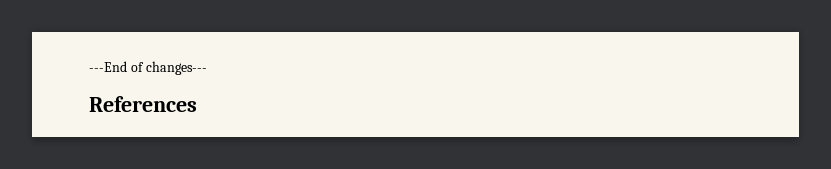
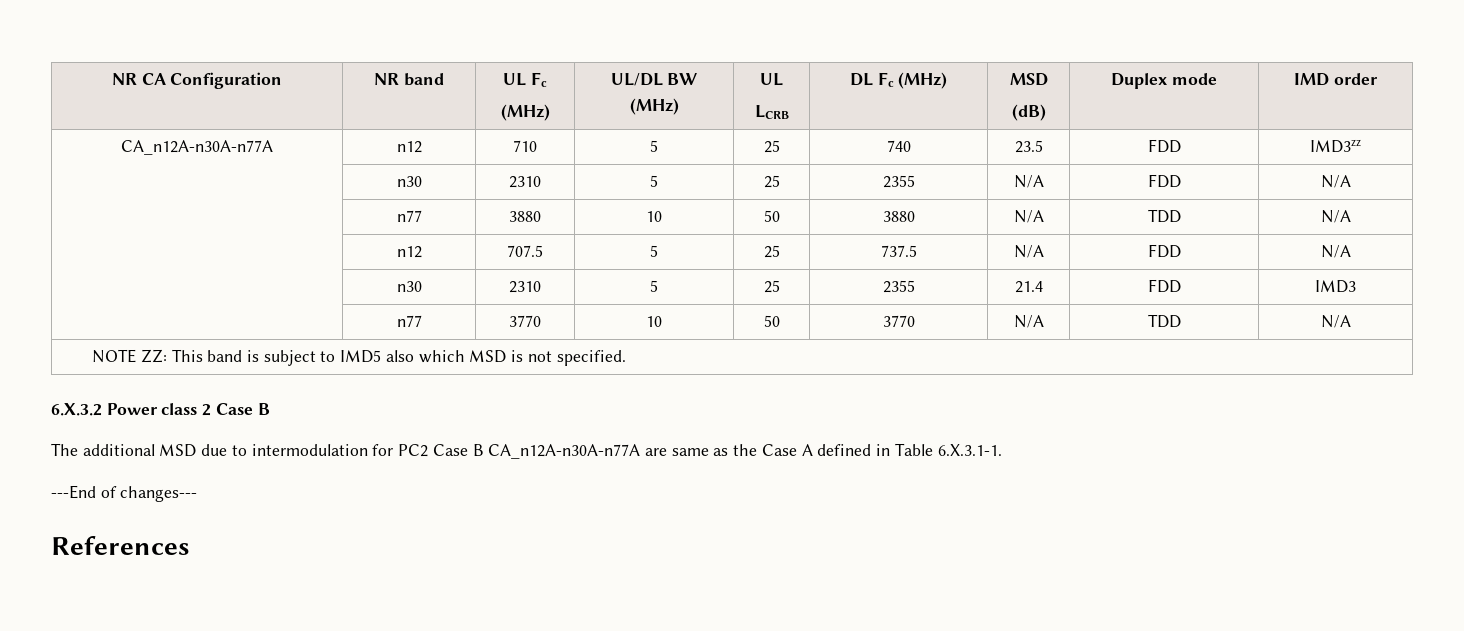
+ NR CA Configuration | NR band | UL Fc
+ (MHz) | UL/DL BW
+ (MHz) | UL
+ LCRB | DL Fc (MHz) | MSD
+ (dB) | Duplex mode | IMD order
+ CA_n12A-n30A-n77A | n12 | 710 | 5 | 25 | 740 | 23.5 | FDD | IMD3zz
+ | n30 | 2310 | 5 | 25 | 2355 | N/A | FDD | N/A
+ | n77 | 3880 | 10 | 50 | 3880 | N/A | TDD | N/A
+ | n12 | 707.5 | 5 | 25 | 737.5 | N/A | FDD | N/A
+ | n30 | 2310 | 5 | 25 | 2355 | 21.4 | FDD | IMD3
+ | n77 | 3770 | 10 | 50 | 3770 | N/A | TDD | N/A
+ NOTE ZZ: This band is subject to IMD5 also which MSD is not specified.
+ 6.X.3.2 Power class 2 Case B
+ The additional MSD due to intermodulation for PC2 Case B CA_n12A-n30A-n77A are same as the Case A defined in Table 6.X.3.1-1.

